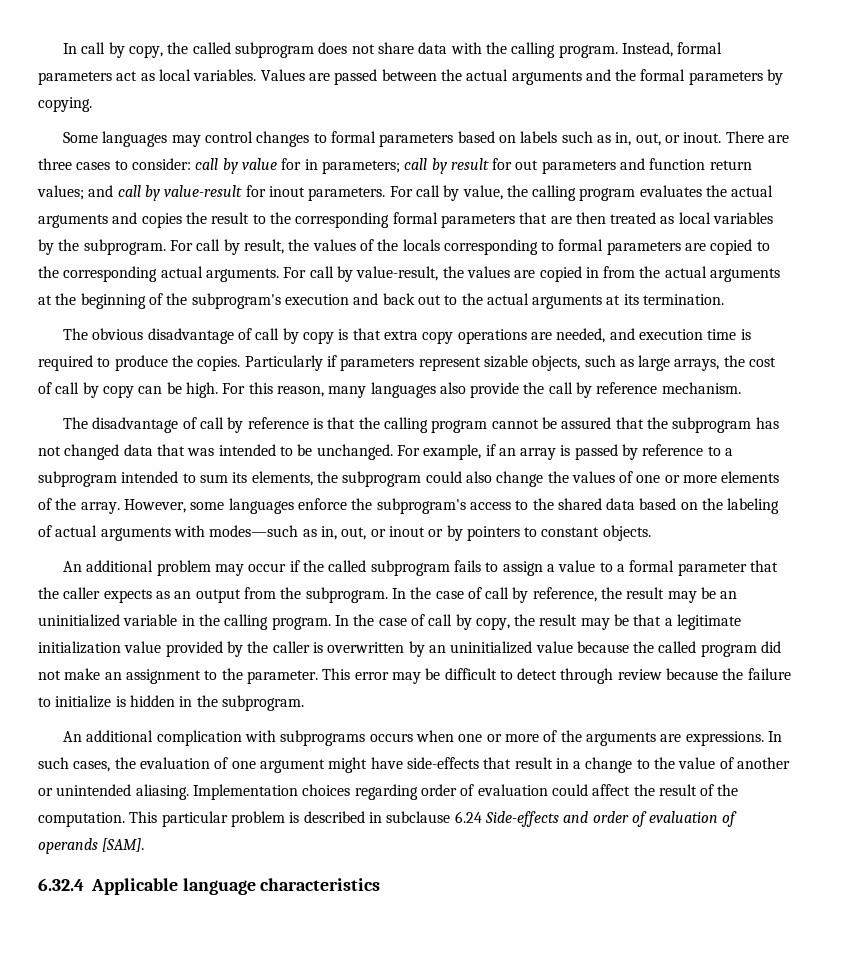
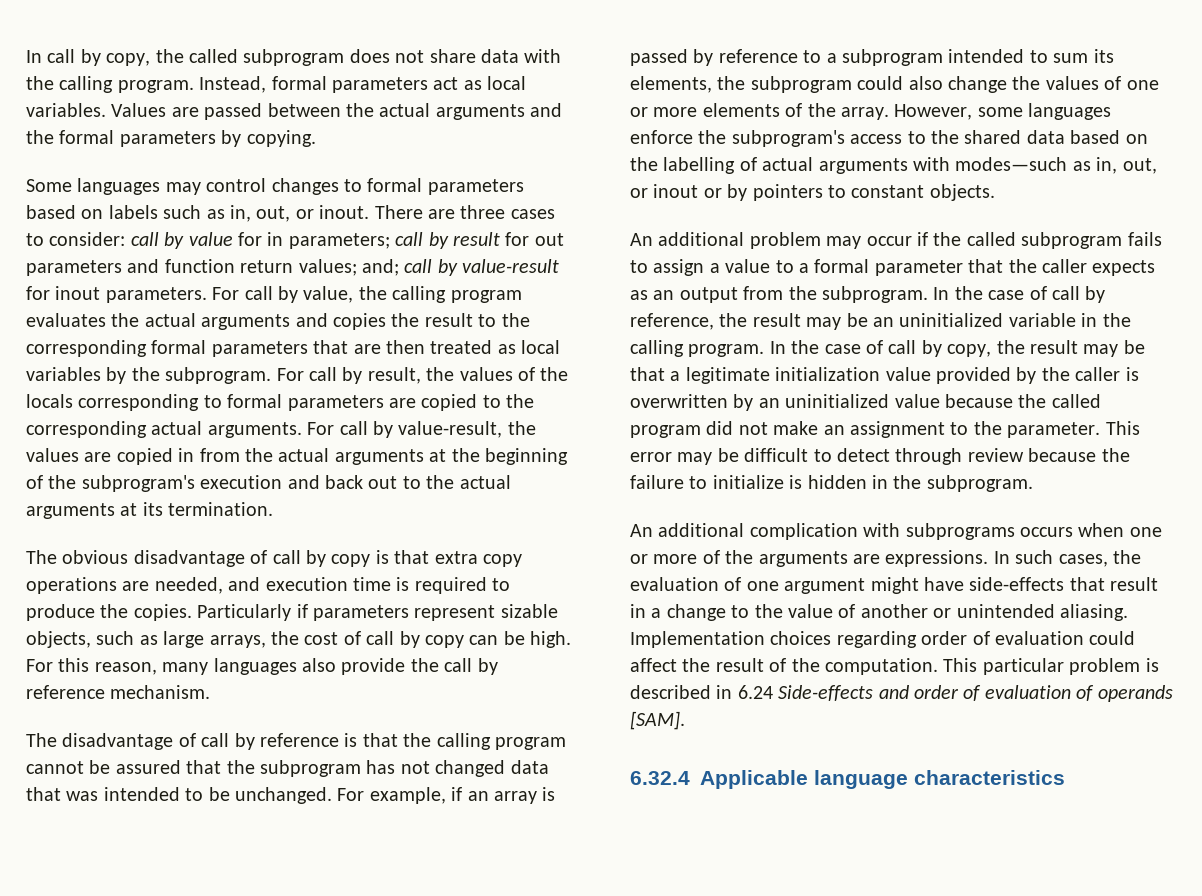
- There are three cases to consider: call by value for in parameters; call by result for out parameters and function return values; and call by value-result for inout parameters.
+ There are three cases to consider: call by value for in parameters; call by result for out parameters and function return values; and; call by value-result for inout parameters.
- However, some languages enforce the subprogram's access to the shared data based on the labeling of actual arguments with modes—such as in, out, or inout or by pointers to constant objects.
+ However, some languages enforce the subprogram's access to the shared data based on the labelling of actual arguments with modes—such as in, out, or inout or by pointers to constant objects.
- This particular problem is described in subclause 6.24 Side-effects and order of evaluation of operands [SAM].
+ This particular problem is described in 6.24 Side-effects and order of evaluation of operands [SAM].

